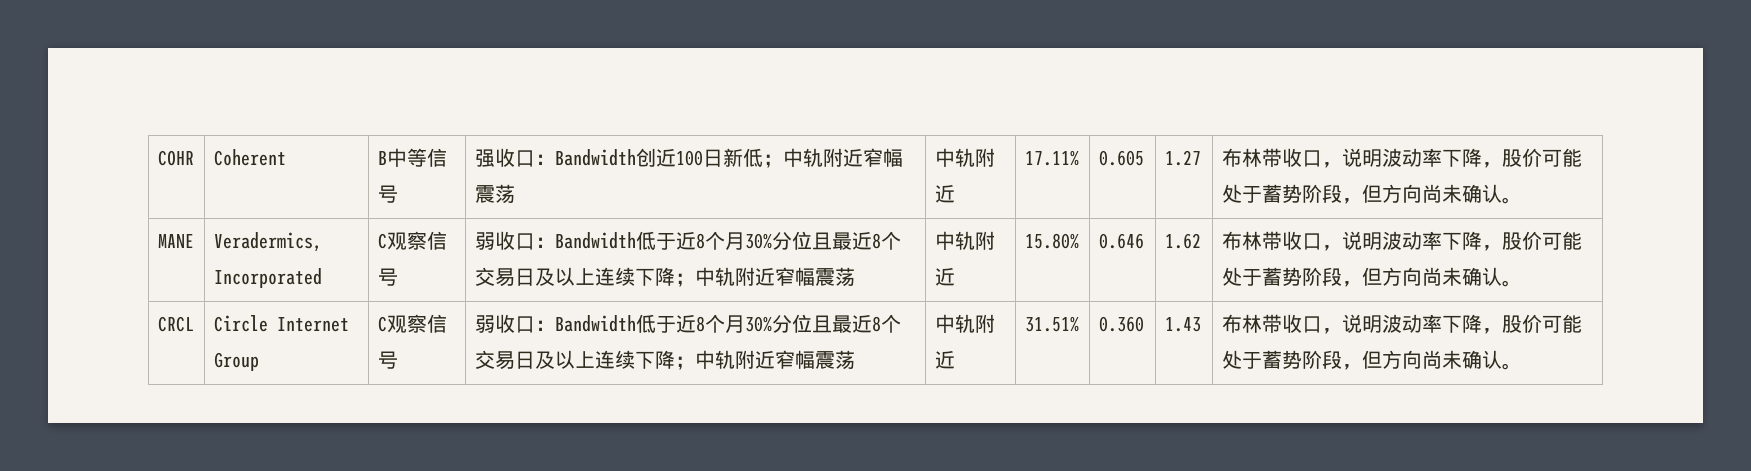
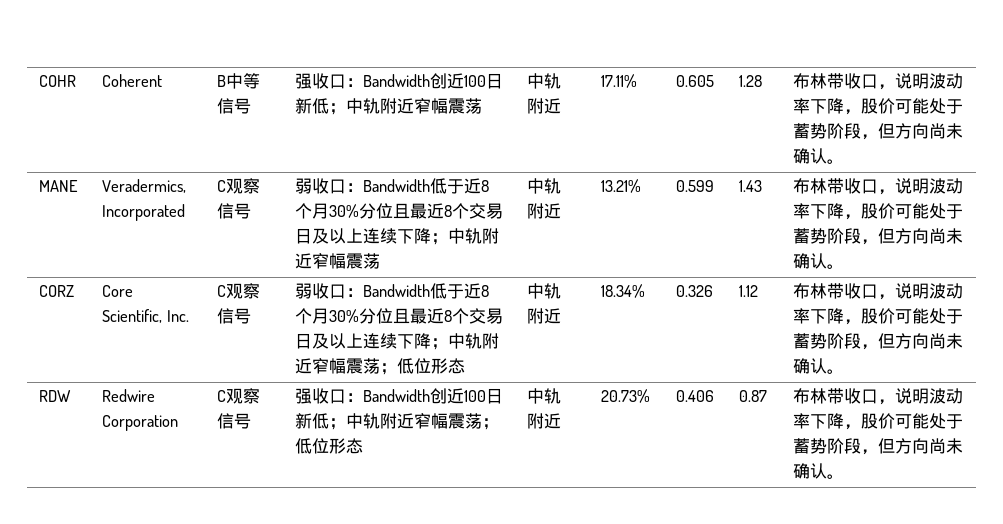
- COHR | Coherent | B中等信号 | 强收口：Bandwidth创近100日新低；中轨附近窄幅震荡 | 中轨附近 | 17.11% | 0.605 | 1.27 | 布林带收口，说明波动率下降，股价可能处于蓄势阶段，但方向尚未确认。
+ COHR | Coherent | B中等信号 | 强收口：Bandwidth创近100日新低；中轨附近窄幅震荡 | 中轨附近 | 17.11% | 0.605 | 1.28 | 布林带收口，说明波动率下降，股价可能处于蓄势阶段，但方向尚未确认。
- 15.80% | 0.646 | 1.62
+ 13.21% | 0.599 | 1.43
- CRCL | Circle Internet Group
+ CORZ | Core Scientific, Inc.
- 弱收口：Bandwidth低于近8个月30%分位且最近8个交易日及以上连续下降；中轨附近窄幅震荡 | 中轨附近 | 31.51% | 0.360 | 1.43
+ 弱收口：Bandwidth低于近8个月30%分位且最近8个交易日及以上连续下降；中轨附近窄幅震荡；低位形态 | 中轨附近 | 18.34% | 0.326 | 1.12
+ RDW | Redwire Corporation | C观察信号 | 强收口：Bandwidth创近100日新低；中轨附近窄幅震荡；低位形态 | 中轨附近 | 20.73% | 0.406 | 0.87 | 布林带收口，说明波动率下降，股价可能处于蓄势阶段，但方向尚未确认。

